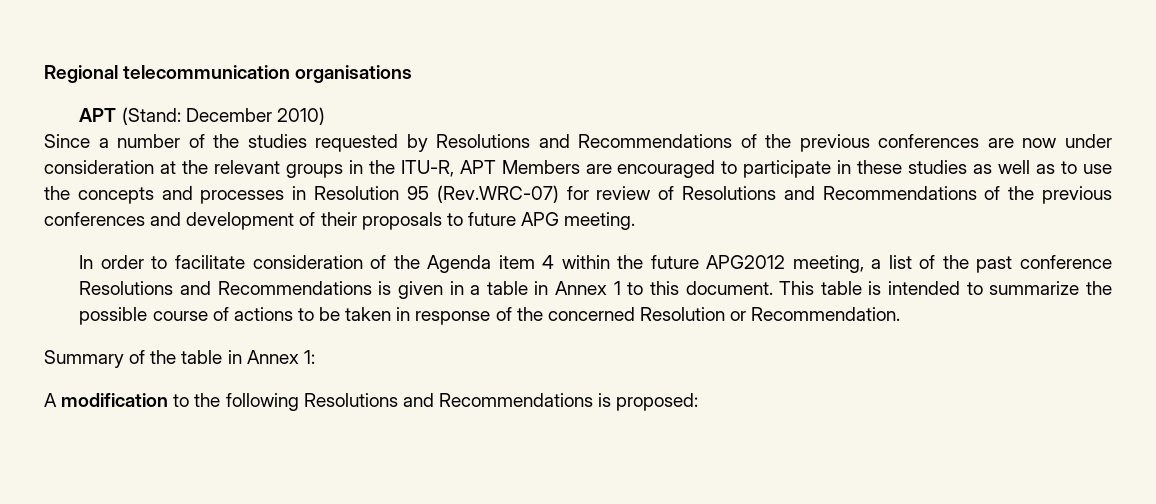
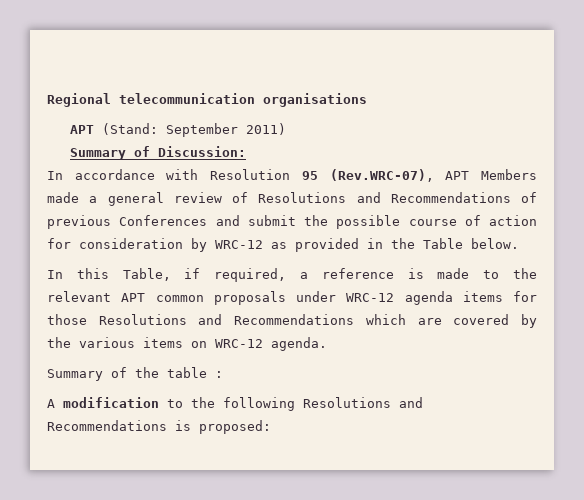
- APT (Stand: December 2010)
- Since a number of the studies requested by Resolutions and Recommendations of the previous conferences are now under consideration at the relevant groups in the ITU-R, APT Members are encouraged to participate in these studies as well as to use the concepts and processes in Resolution 95 (Rev.WRC-07) for review of Resolutions and Recommendations of the previous conferences and development of their proposals to future APG meeting.
- In order to facilitate consideration of the Agenda item 4 within the future APG2012 meeting, a list of the past conference Resolutions and Recommendations is given in a table in Annex 1 to this document. This table is intended to summarize the possible course of actions to be taken in response of the concerned Resolution or Recommendation.
+ APT (Stand: September 2011)
+ Summary of Discussion:
+ In accordance with Resolution 95 (Rev.WRC-07), APT Members made a general review of Resolutions and Recommendations of previous Conferences and submit the possible course of action for consideration by WRC-12 as provided in the Table below.
+ In this Table, if required, a reference is made to the relevant APT common proposals under WRC-12 agenda items for those Resolutions and Recommendations which are covered by the various items on WRC-12 agenda.
- Summary of the table in Annex 1:
+ Summary of the table :

